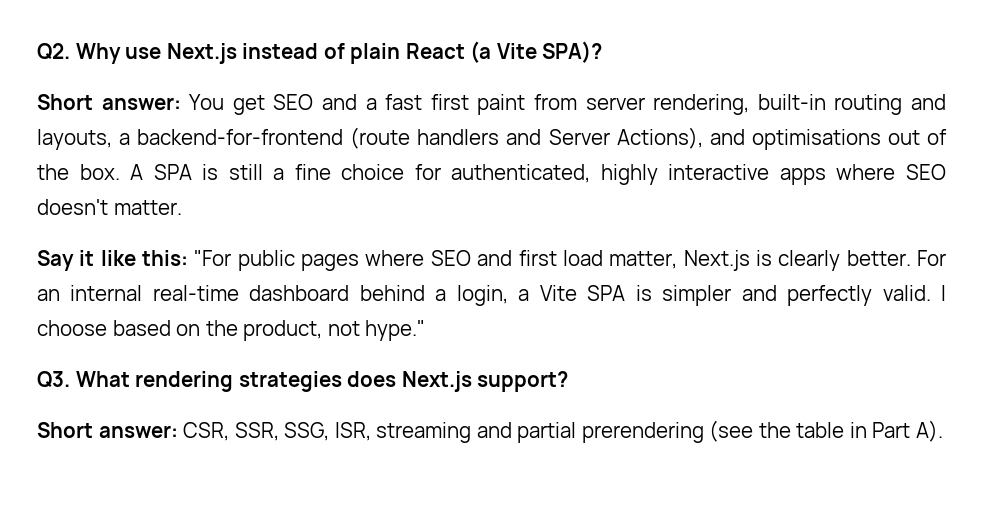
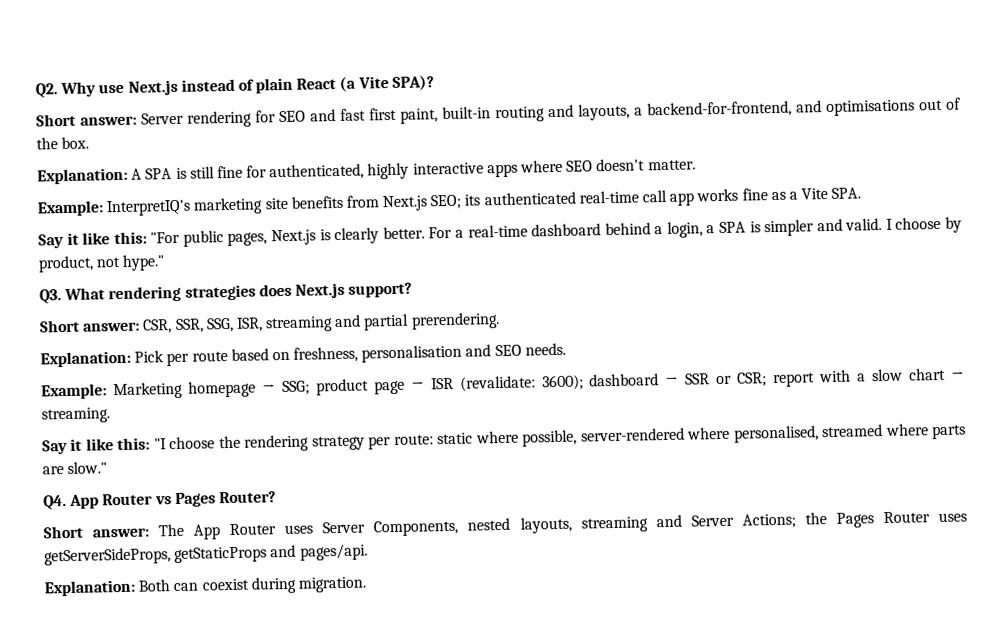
- Short answer: You get SEO and a fast first paint from server rendering, built-in routing and layouts, a backend-for-frontend (route handlers and Server Actions), and optimisations out of the box. A SPA is still a fine choice for authenticated, highly interactive apps where SEO doesn't matter.
+ Short answer: Server rendering for SEO and fast first paint, built-in routing and layouts, a backend-for-frontend, and optimisations out of the box.
+ Explanation: A SPA is still fine for authenticated, highly interactive apps where SEO doesn't matter.
+ Example: InterpretIQ's marketing site benefits from Next.js SEO; its authenticated real-time call app works fine as a Vite SPA.
- Say it like this: "For public pages where SEO and first load matter, Next.js is clearly better.
+ Say it like this: "For public pages, Next.js is clearly better.
- For an internal real-time dashboard behind a login, a Vite SPA is simpler and perfectly valid.
+ For a real-time dashboard behind a login, a SPA is simpler and valid.
- I choose based on the product, not hype."
+ I choose by product, not hype."
- Short answer: CSR, SSR, SSG, ISR, streaming and partial prerendering (see the table in Part A).
+ Short answer: CSR, SSR, SSG, ISR, streaming and partial prerendering.
+ Explanation: Pick per route based on freshness, personalisation and SEO needs.
+ Example: Marketing homepage → SSG; product page → ISR (revalidate: 3600); dashboard → SSR or CSR; report with a slow chart → streaming.
+ Say it like this: "I choose the rendering strategy per route: static where possible, server-rendered where personalised, streamed where parts are slow."
+ Q4. App Router vs Pages Router?
+ Short answer: The App Router uses Server Components, nested layouts, streaming and Server Actions; the Pages Router uses getServerSideProps, getStaticProps and pages/api.
+ Explanation: Both can coexist during migration.

